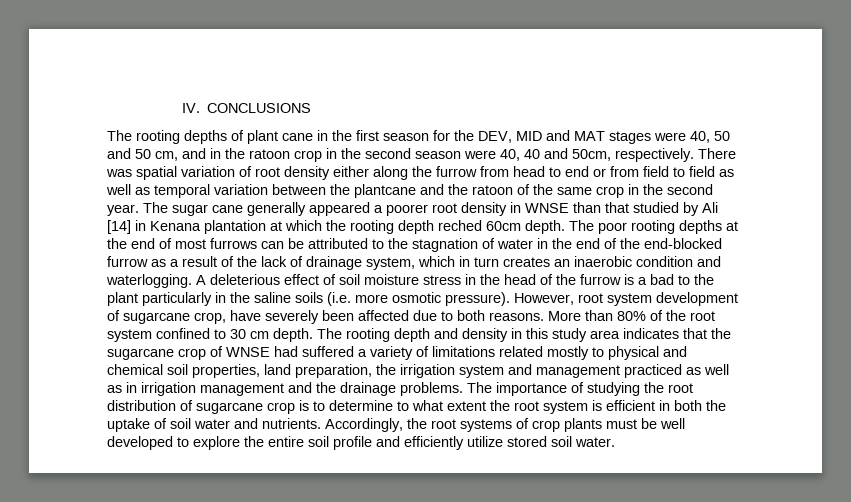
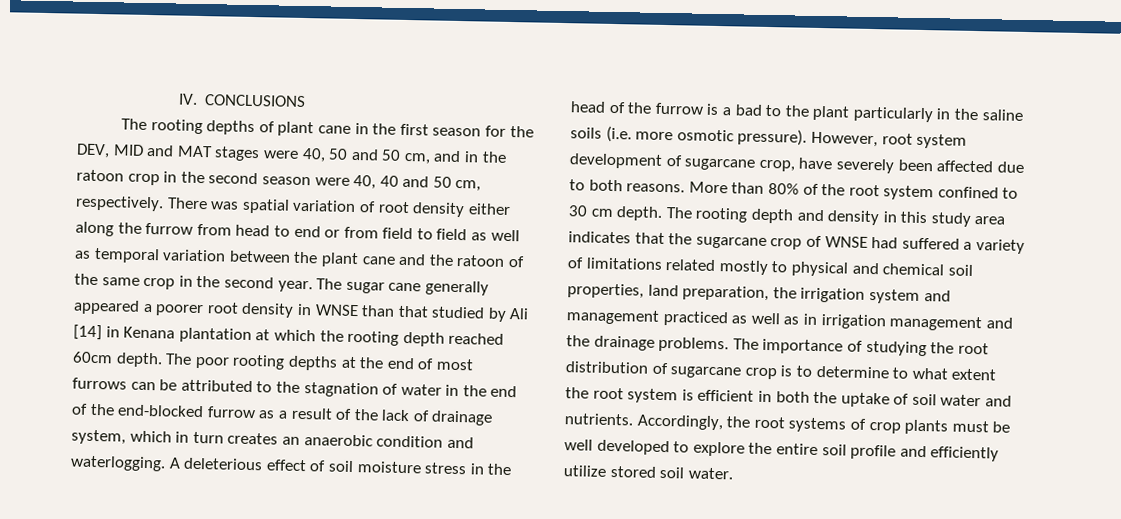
- The rooting depths of plant cane in the first season for the DEV, MID and MAT stages were 40, 50 and 50 cm, and in the ratoon crop in the second season were 40, 40 and 50cm, respectively.
+ The rooting depths of plant cane in the first season for the DEV, MID and MAT stages were 40, 50 and 50 cm, and in the ratoon crop in the second season were 40, 40 and 50 cm, respectively.
- There was spatial variation of root density either along the furrow from head to end or from field to field as well as temporal variation between the plantcane and the ratoon of the same crop in the second year.
+ There was spatial variation of root density either along the furrow from head to end or from field to field as well as temporal variation between the plant cane and the ratoon of the same crop in the second year.
- The sugar cane generally appeared a poorer root density in WNSE than that studied by Ali [14] in Kenana plantation at which the rooting depth reched 60cm depth.
+ The sugar cane generally appeared a poorer root density in WNSE than that studied by Ali [14] in Kenana plantation at which the rooting depth reached 60cm depth.
- The poor rooting depths at the end of most furrows can be attributed to the stagnation of water in the end of the end-blocked furrow as a result of the lack of drainage system, which in turn creates an inaerobic condition and waterlogging.
+ The poor rooting depths at the end of most furrows can be attributed to the stagnation of water in the end of the end-blocked furrow as a result of the lack of drainage system, which in turn creates an anaerobic condition and waterlogging.

